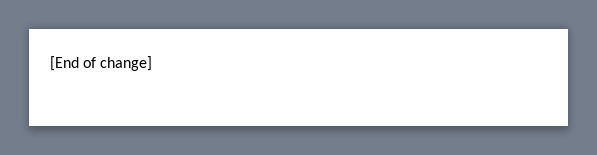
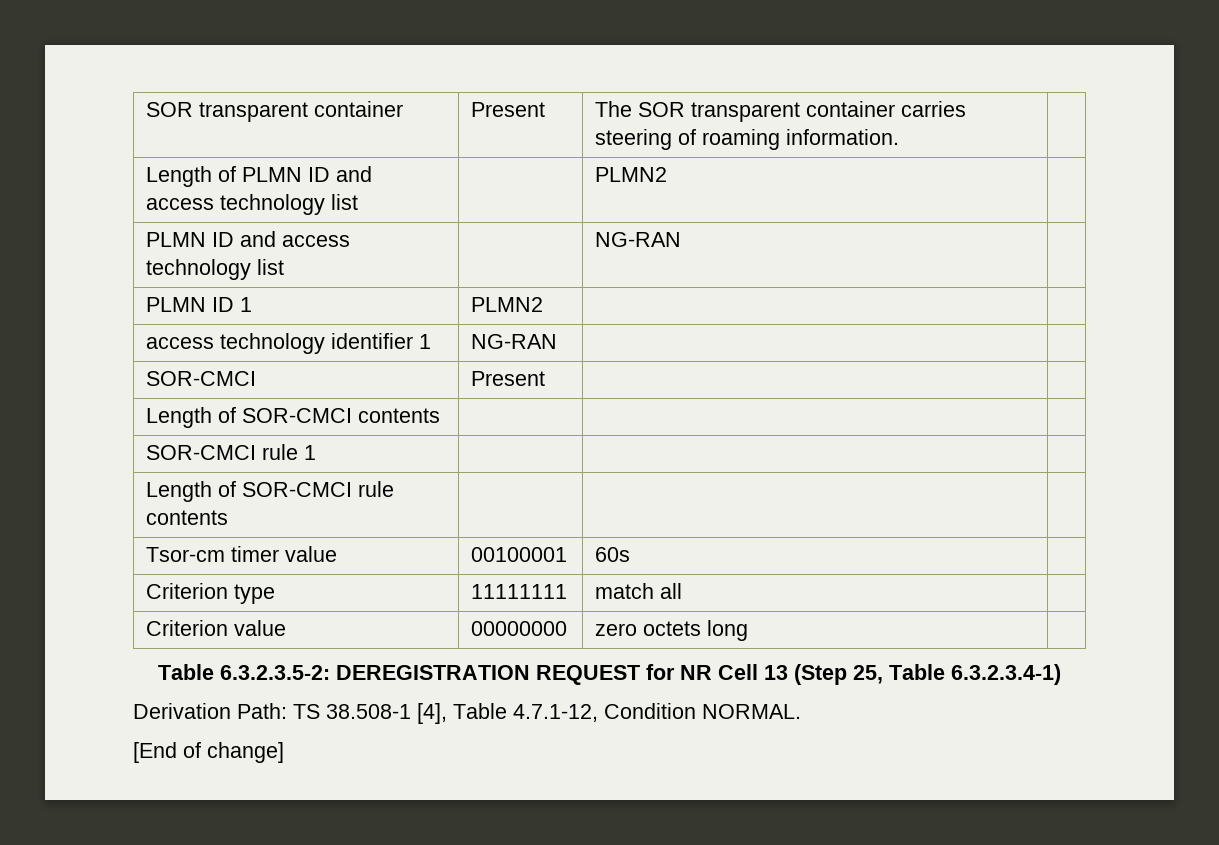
+ SOR transparent container | Present | The SOR transparent container carries steering of roaming information. |
+ Length of PLMN ID and access technology list | | PLMN2 |
+ PLMN ID and access technology list | | NG-RAN |
+ PLMN ID 1 | PLMN2 | |
+ access technology identifier 1 | NG-RAN | |
+ SOR-CMCI | Present | |
+ Length of SOR-CMCI contents | | |
+ SOR-CMCI rule 1 | | |
+ Length of SOR-CMCI rule contents | | |
+ Tsor-cm timer value | 00100001 | 60s |
+ Criterion type | 11111111 | match all |
+ Criterion value | 00000000 | zero octets long |
+ Table 6.3.2.3.5-2: DEREGISTRATION REQUEST for NR Cell 13 (Step 25, Table 6.3.2.3.4-1)
+ Derivation Path: TS 38.508-1 [4], Table 4.7.1-12, Condition NORMAL.

